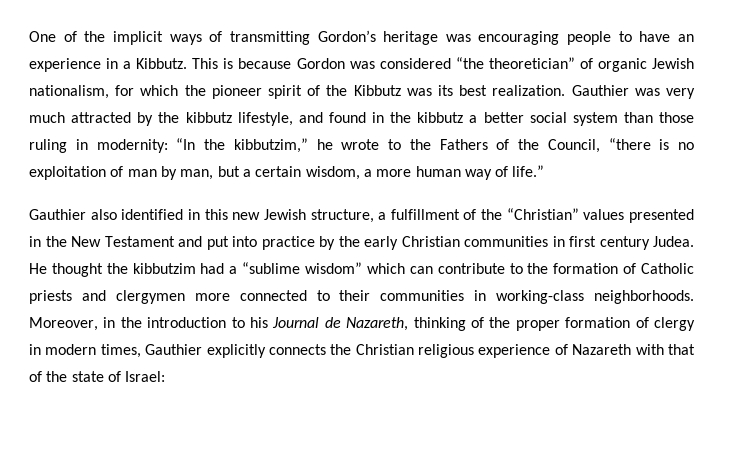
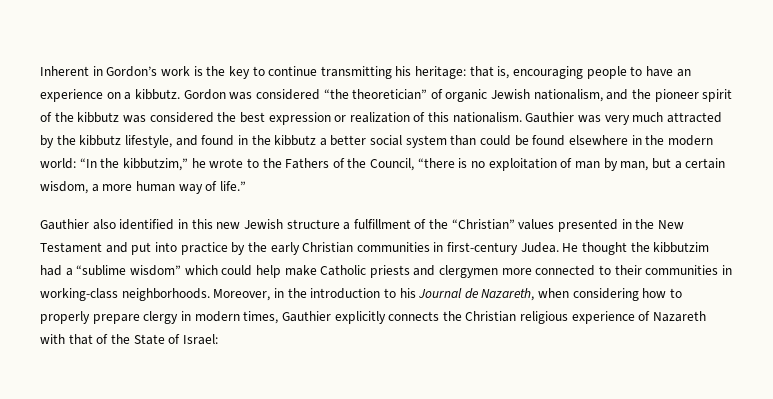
- One of the implicit ways of transmitting Gordon’s heritage was encouraging people to have an experience in a Kibbutz. This is because Gordon was considered “the theoretician” of organic Jewish nationalism, for which the pioneer spirit of the Kibbutz was its best realization.
+ Inherent in Gordon’s work is the key to continue transmitting his heritage: that is, encouraging people to have an experience on a kibbutz. Gordon was considered “the theoretician” of organic Jewish nationalism, and the pioneer spirit of the kibbutz was considered the best expression or realization of this nationalism.
- Gauthier was very much attracted by the kibbutz lifestyle, and found in the kibbutz a better social system than those ruling in modernity: “In the kibbutzim,” he wrote to the Fathers of the Council, “there is no exploitation of man by man, but a certain wisdom, a more human way of life.”
+ Gauthier was very much attracted by the kibbutz lifestyle, and found in the kibbutz a better social system than could be found elsewhere in the modern world: “In the kibbutzim,” he wrote to the Fathers of the Council, “there is no exploitation of man by man, but a certain wisdom, a more human way of life.”
- Gauthier also identified in this new Jewish structure, a fulfillment of the “Christian” values presented in the New Testament and put into practice by the early Christian communities in first century Judea.
+ Gauthier also identified in this new Jewish structure a fulfillment of the “Christian” values presented in the New Testament and put into practice by the early Christian communities in first-century Judea.
- He thought the kibbutzim had a “sublime wisdom” which can contribute to the formation of Catholic priests and clergymen more connected to their communities in working-class neighborhoods.
+ He thought the kibbutzim had a “sublime wisdom” which could help make Catholic priests and clergymen more connected to their communities in working-class neighborhoods.
- Moreover, in the introduction to his Journal de Nazareth, thinking of the proper formation of clergy in modern times, Gauthier explicitly connects the Christian religious experience of Nazareth with that of the state of Israel:
+ Moreover, in the introduction to his Journal de Nazareth, when considering how to properly prepare clergy in modern times, Gauthier explicitly connects the Christian religious experience of Nazareth with that of the State of Israel:

